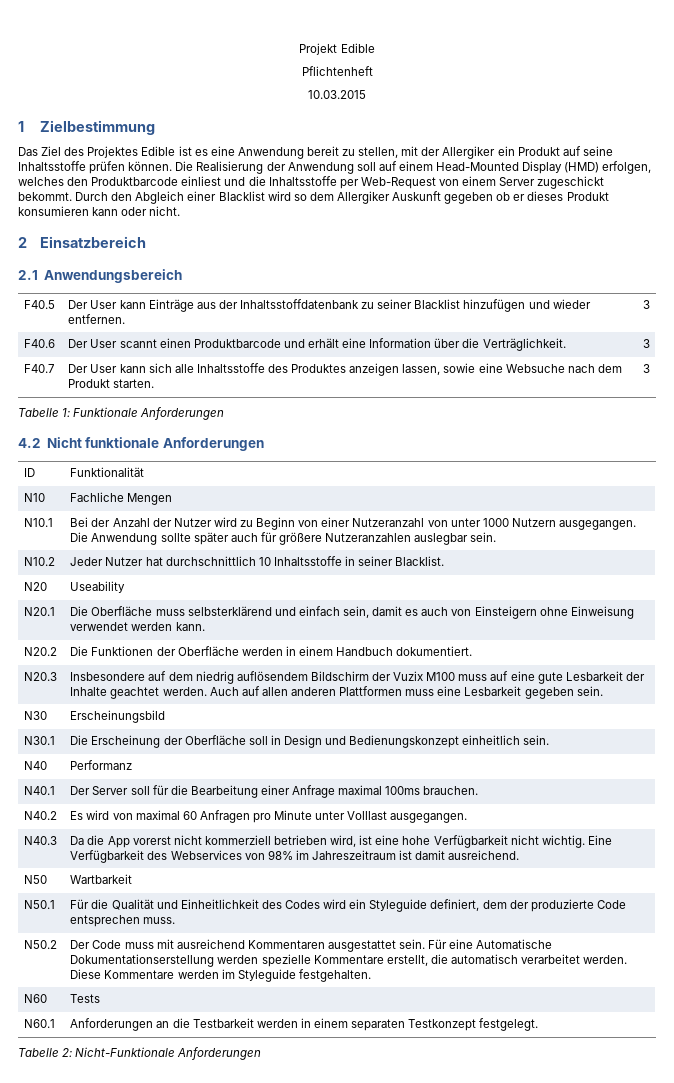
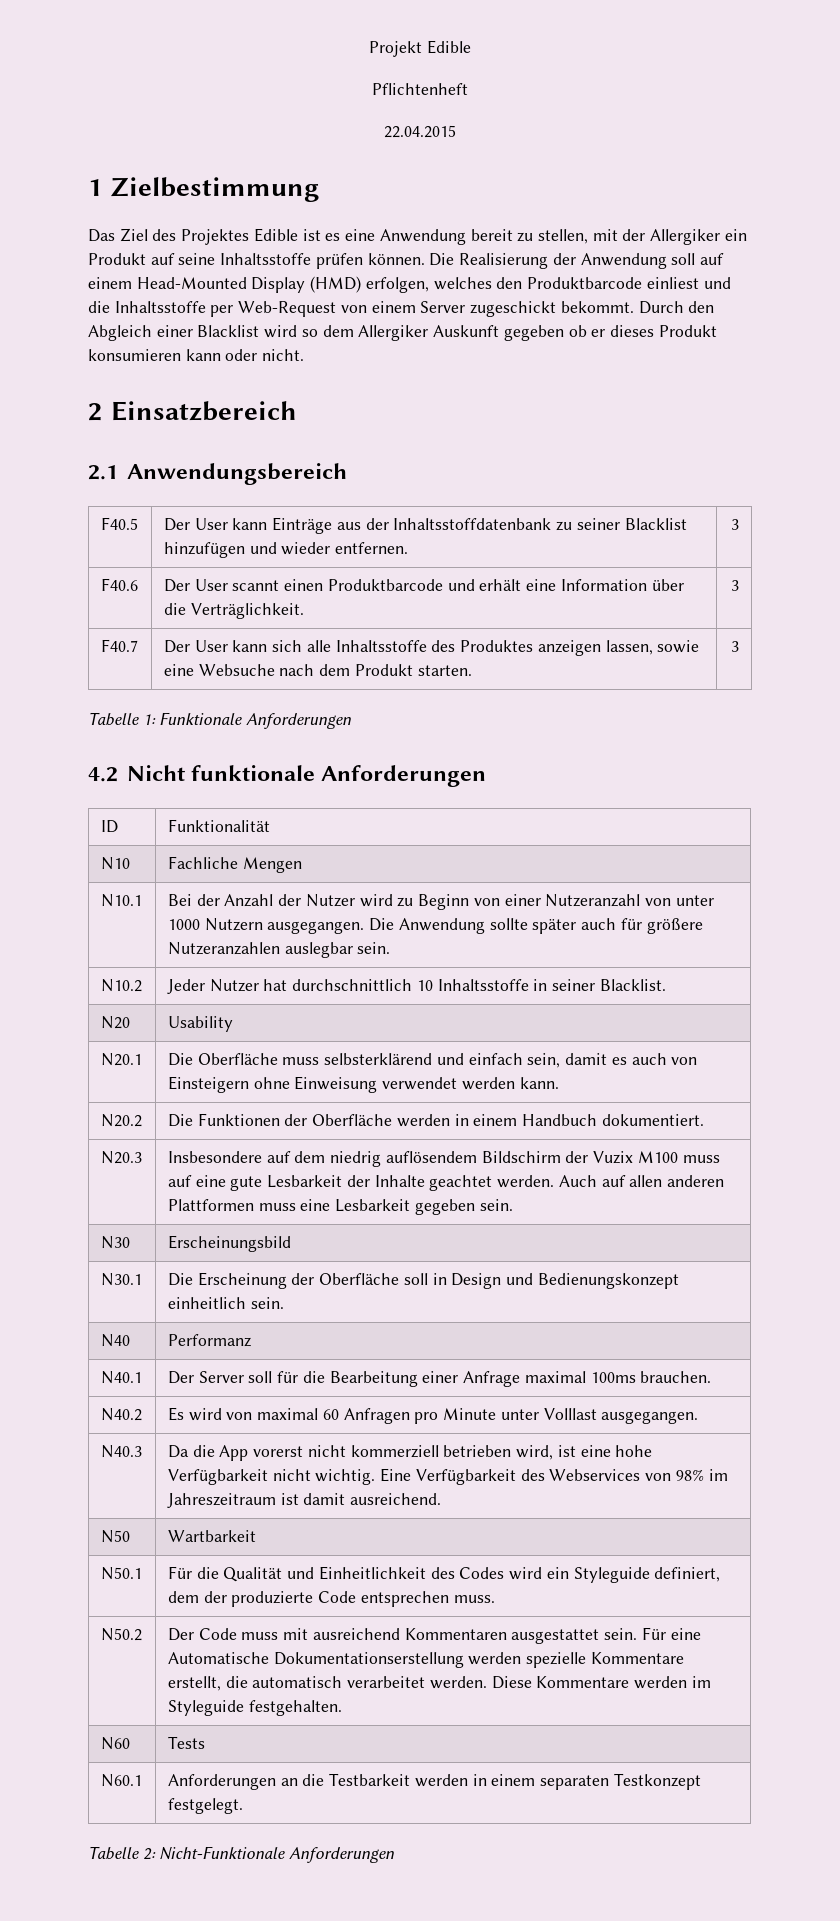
- 10.03.2015
+ 22.04.2015
- N20 | Useability
+ N20 | Usability

